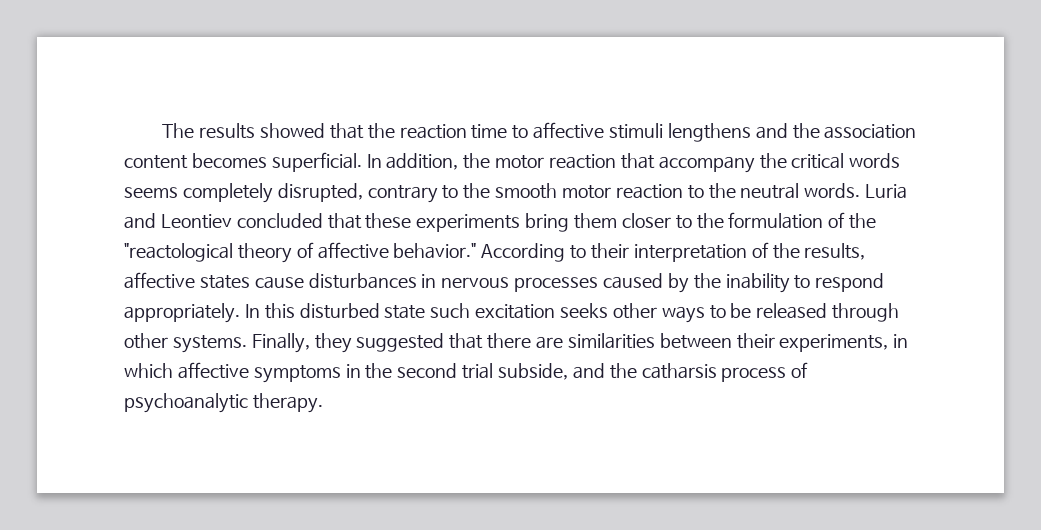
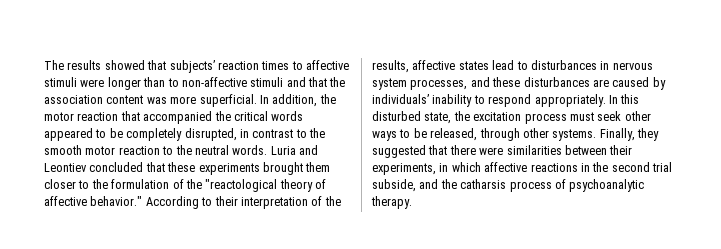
- The results showed that the reaction time to affective stimuli lengthens and the association content becomes superficial.
+ The results showed that subjects’ reaction times to affective stimuli were longer than to non-affective stimuli and that the association content was more superficial.
- In addition, the motor reaction that accompany the critical words seems completely disrupted, contrary to the smooth motor reaction to the neutral words.
+ In addition, the motor reaction that accompanied the critical words appeared to be completely disrupted, in contrast to the smooth motor reaction to the neutral words.
- Luria and Leontiev concluded that these experiments bring them closer to the formulation of the "reactological theory of affective behavior."
+ Luria and Leontiev concluded that these experiments brought them closer to the formulation of the "reactological theory of affective behavior."
- According to their interpretation of the results, affective states cause disturbances in nervous processes caused by the inability to respond appropriately.
+ According to their interpretation of the results, affective states lead to disturbances in nervous system processes, and these disturbances are caused by individuals’ inability to respond appropriately.
- In this disturbed state such excitation seeks other ways to be released through other systems.
+ In this disturbed state, the excitation process must seek other ways to be released, through other systems.
- Finally, they suggested that there are similarities between their experiments, in which affective symptoms in the second trial subside, and the catharsis process of psychoanalytic therapy.
+ Finally, they suggested that there were similarities between their experiments, in which affective reactions in the second trial subside, and the catharsis process of psychoanalytic therapy.

